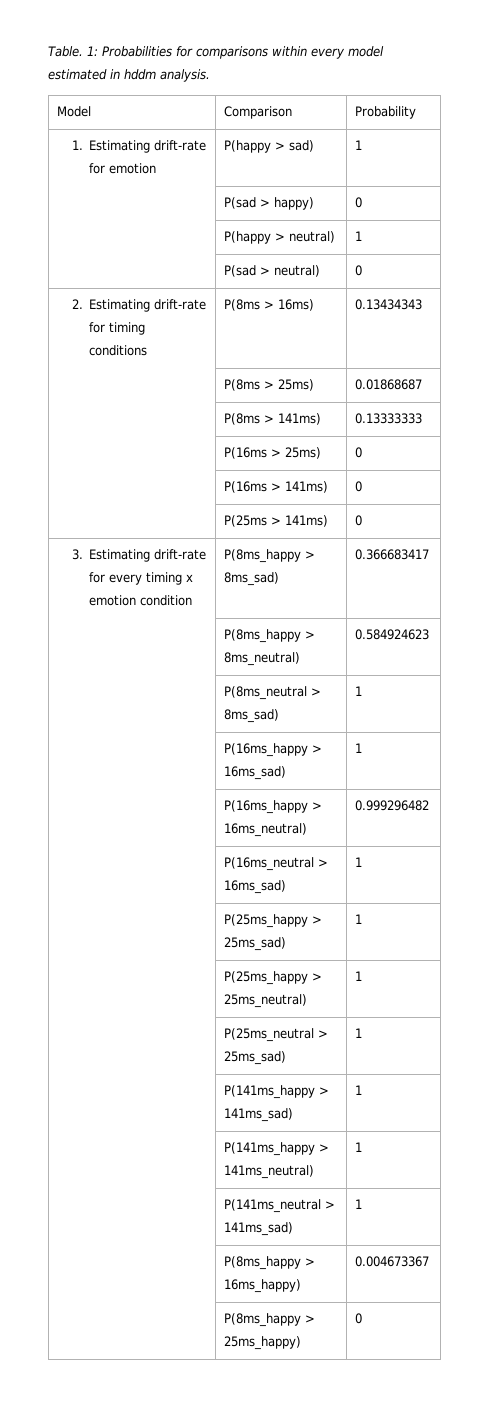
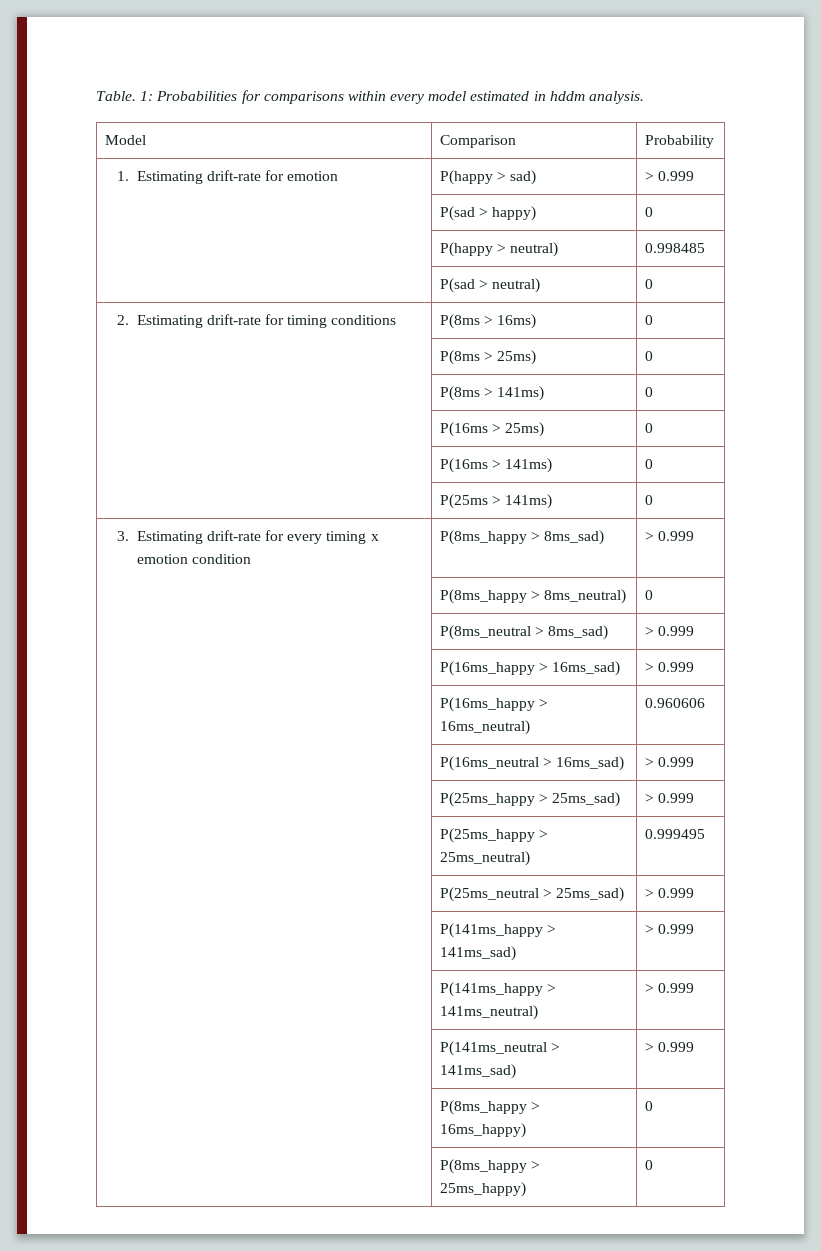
- 1. Estimating drift-rate for emotion | P(happy > sad) | 1
+ 1. Estimating drift-rate for emotion | P(happy > sad) | > 0.999
- | P(happy > neutral) | 1
+ | P(happy > neutral) | 0.998485
- 2. Estimating drift-rate for timing conditions | P(8ms > 16ms) | 0.13434343
+ 2. Estimating drift-rate for timing conditions | P(8ms > 16ms) | 0
- | P(8ms > 25ms) | 0.01868687
+ | P(8ms > 25ms) | 0
- | P(8ms > 141ms) | 0.13333333
+ | P(8ms > 141ms) | 0
- 3. Estimating drift-rate for every timing x emotion condition | P(8ms_happy > 8ms_sad) | 0.366683417
+ 3. Estimating drift-rate for every timing x emotion condition | P(8ms_happy > 8ms_sad) | > 0.999
- | P(8ms_happy > 8ms_neutral) | 0.584924623
+ | P(8ms_happy > 8ms_neutral) | 0
- | P(8ms_neutral > 8ms_sad) | 1
+ | P(8ms_neutral > 8ms_sad) | > 0.999
- | P(16ms_happy > 16ms_sad) | 1
+ | P(16ms_happy > 16ms_sad) | > 0.999
- | P(16ms_happy > 16ms_neutral) | 0.999296482
+ | P(16ms_happy > 16ms_neutral) | 0.960606
- | P(16ms_neutral > 16ms_sad) | 1
+ | P(16ms_neutral > 16ms_sad) | > 0.999
- | P(25ms_happy > 25ms_sad) | 1
+ | P(25ms_happy > 25ms_sad) | > 0.999
- | P(25ms_happy > 25ms_neutral) | 1
+ | P(25ms_happy > 25ms_neutral) | 0.999495
- | P(25ms_neutral > 25ms_sad) | 1
+ | P(25ms_neutral > 25ms_sad) | > 0.999
- | P(141ms_happy > 141ms_sad) | 1
+ | P(141ms_happy > 141ms_sad) | > 0.999
- | P(141ms_happy > 141ms_neutral) | 1
+ | P(141ms_happy > 141ms_neutral) | > 0.999
- | P(141ms_neutral > 141ms_sad) | 1
+ | P(141ms_neutral > 141ms_sad) | > 0.999
- | P(8ms_happy > 16ms_happy) | 0.004673367
+ | P(8ms_happy > 16ms_happy) | 0

